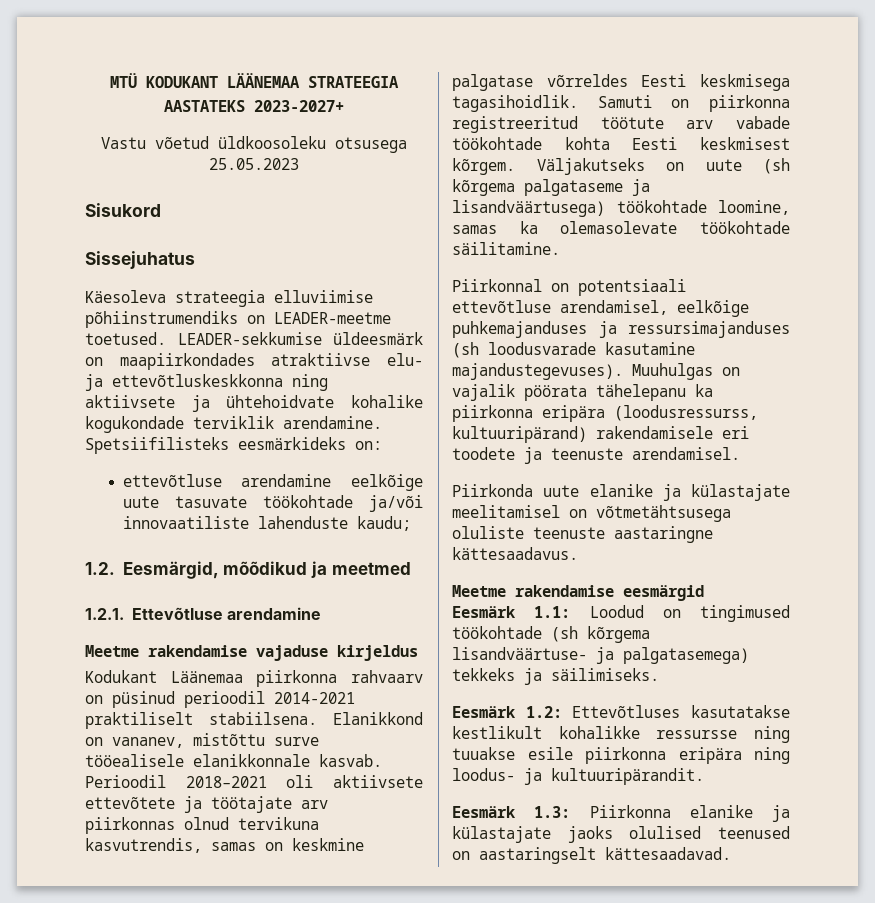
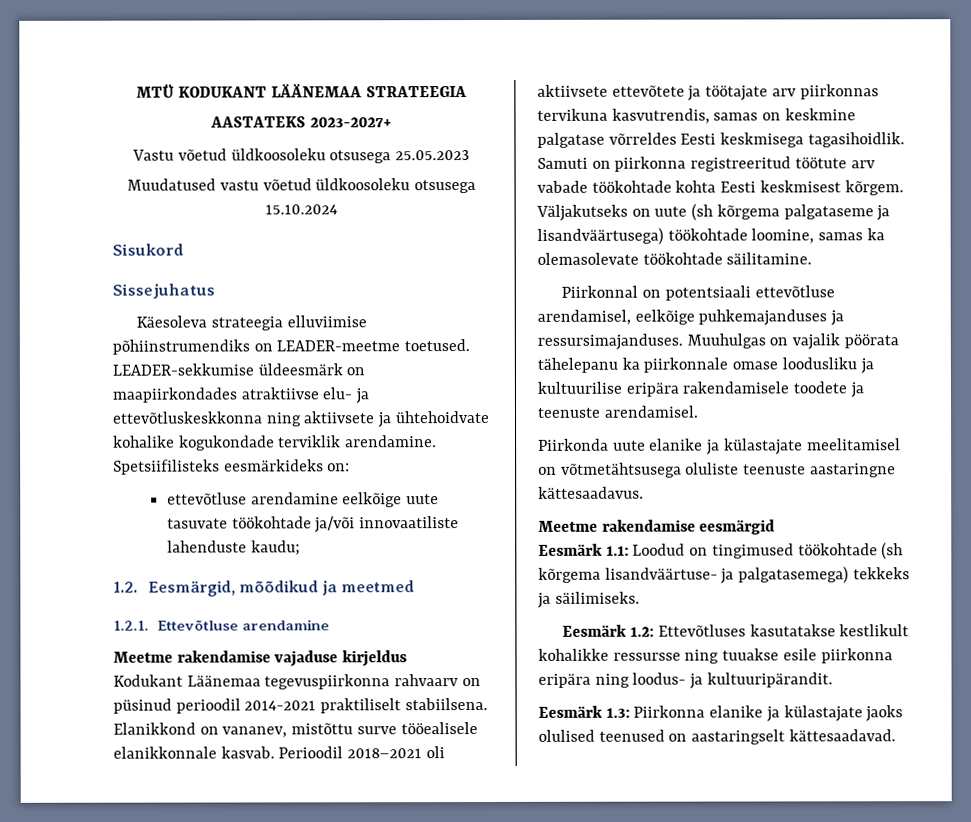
+ Muudatused vastu võetud üldkoosoleku otsusega 15.10.2024
- Kodukant Läänemaa piirkonna rahvaarv on püsinud perioodil 2014-2021 praktiliselt stabiilsena.
+ Kodukant Läänemaa tegevuspiirkonna rahvaarv on püsinud perioodil 2014-2021 praktiliselt stabiilsena.
- Perioodil 2018–2021 oli aktiivsete ettevõtete ja töötajate arv piirkonnas olnud tervikuna kasvutrendis, samas on keskmine palgatase võrreldes Eesti keskmisega tagasihoidlik.
+ Perioodil 2018–2021 oli aktiivsete ettevõtete ja töötajate arv piirkonnas tervikuna kasvutrendis, samas on keskmine palgatase võrreldes Eesti keskmisega tagasihoidlik.
- Piirkonnal on potentsiaali ettevõtluse arendamisel, eelkõige puhkemajanduses ja ressursimajanduses (sh loodusvarade kasutamine majandustegevuses).
+ Piirkonnal on potentsiaali ettevõtluse arendamisel, eelkõige puhkemajanduses ja ressursimajanduses.
- Muuhulgas on vajalik pöörata tähelepanu ka piirkonna eripära (loodusressurss, kultuuripärand) rakendamisele eri toodete ja teenuste arendamisel.
+ Muuhulgas on vajalik pöörata tähelepanu ka piirkonnale omase loodusliku ja kultuurilise eripära rakendamisele toodete ja teenuste arendamisel.

